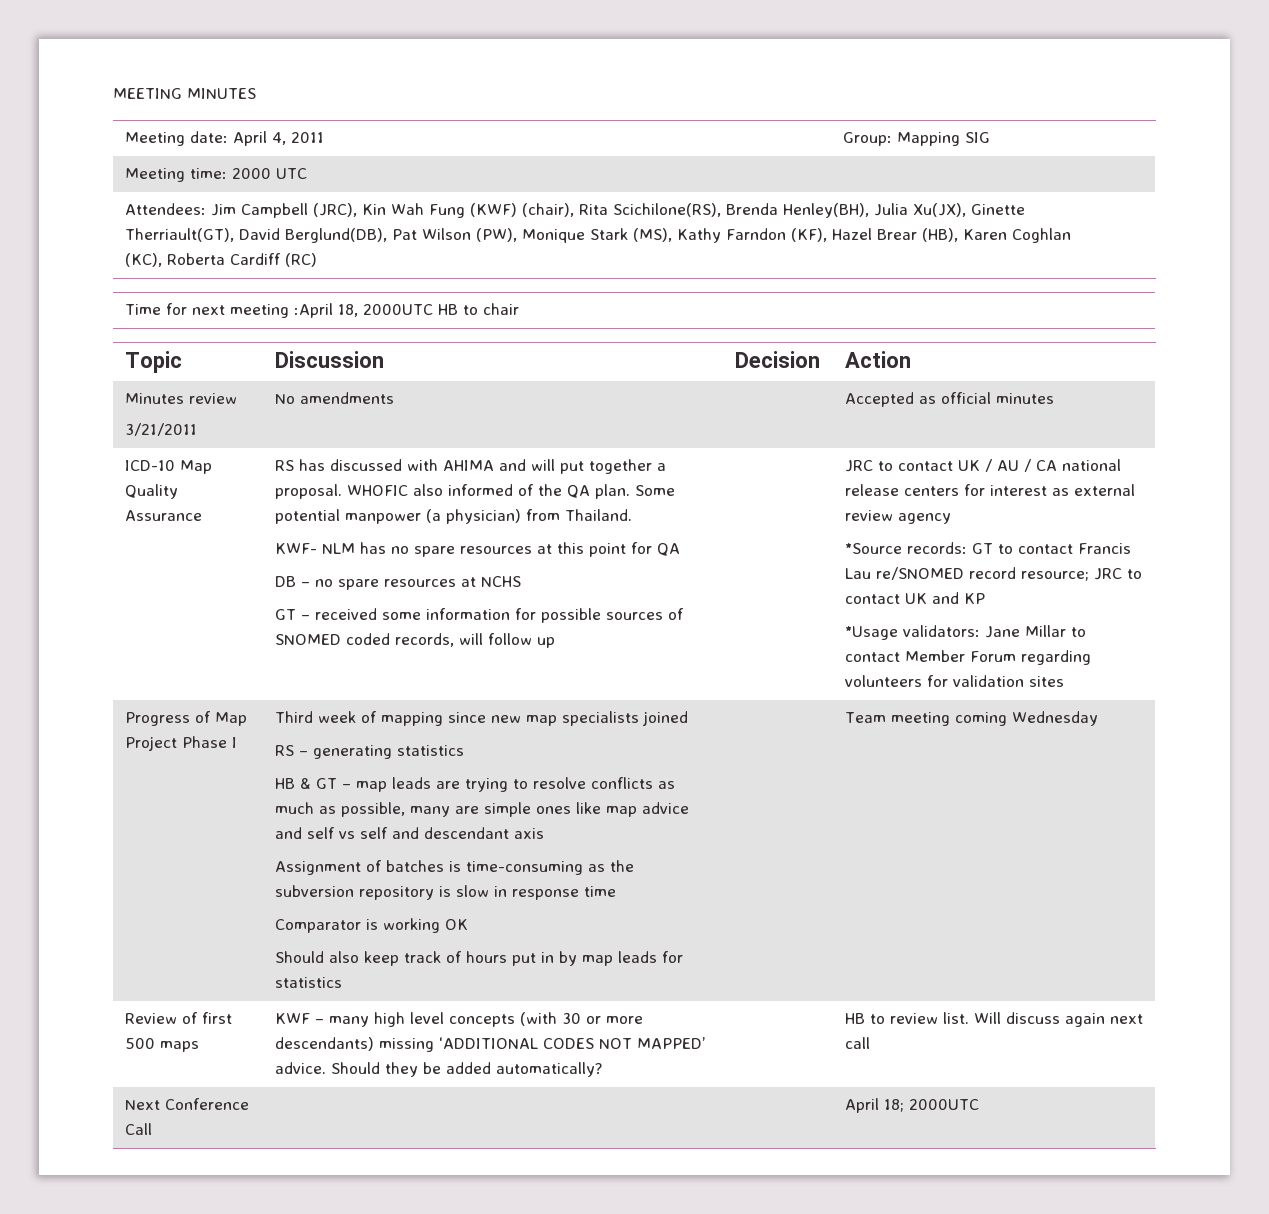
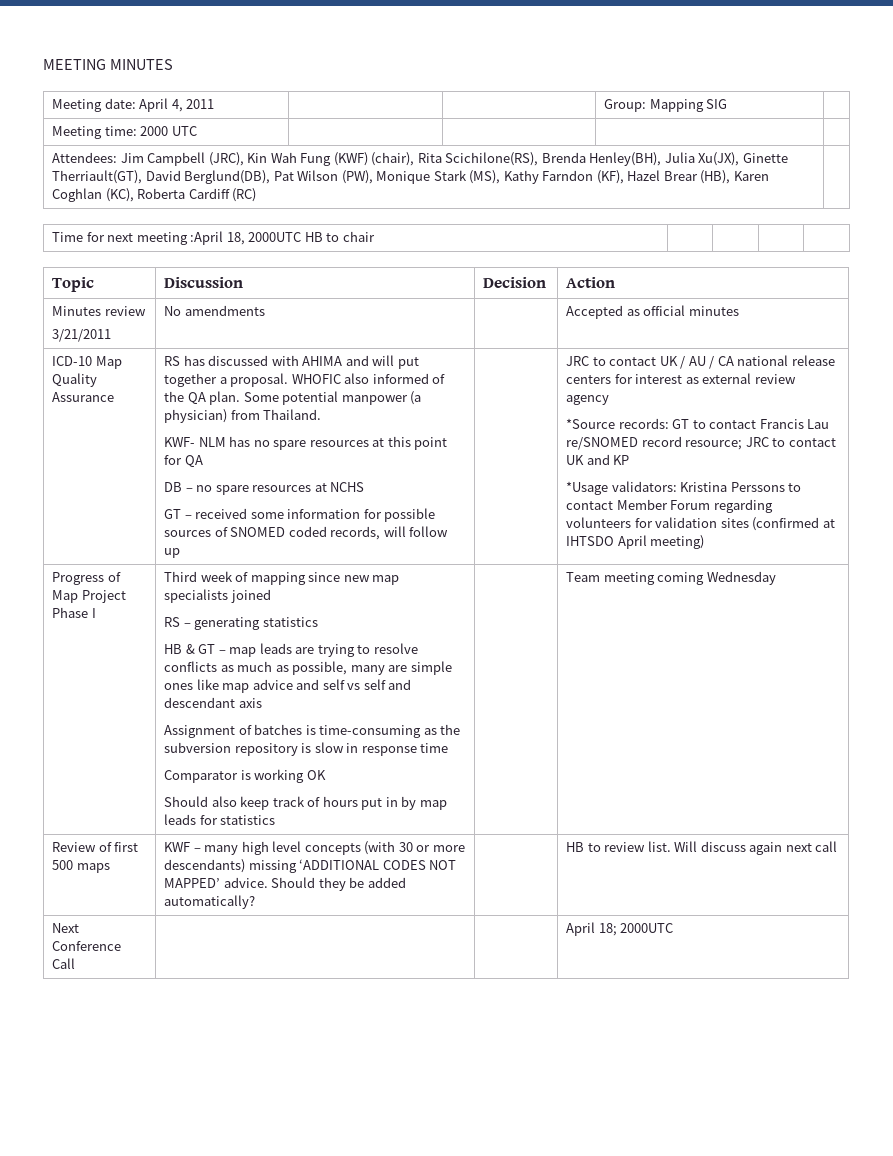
- *Usage validators: Jane Millar to contact Member Forum regarding volunteers for validation sites
+ *Usage validators: Kristina Perssons to contact Member Forum regarding volunteers for validation sites (confirmed at IHTSDO April meeting)

